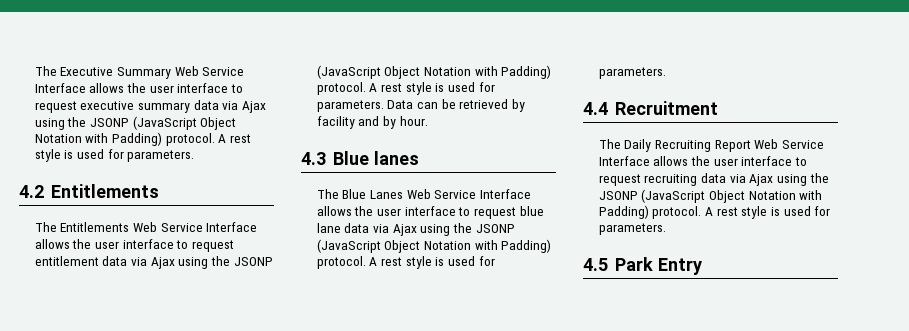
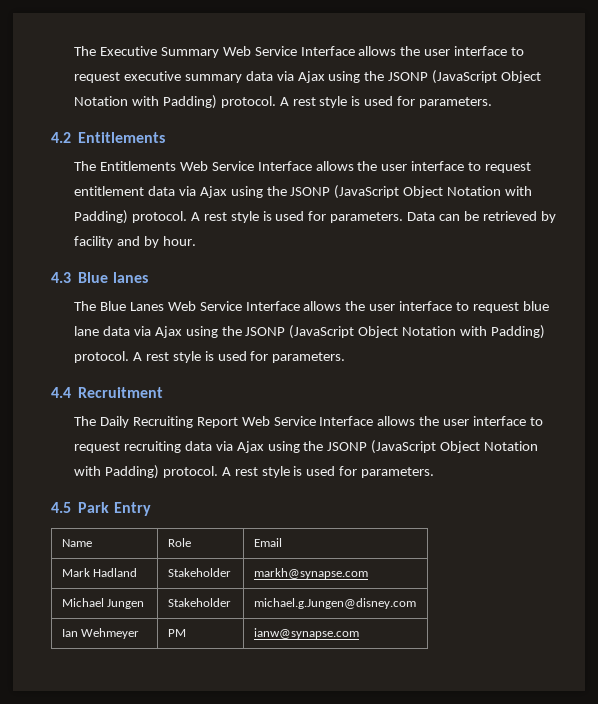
+ Name | Role | Email
+ Mark Hadland | Stakeholder | markh@synapse.com
+ Michael Jungen | Stakeholder | michael.g.Jungen@disney.com
+ Ian Wehmeyer | PM | ianw@synapse.com

